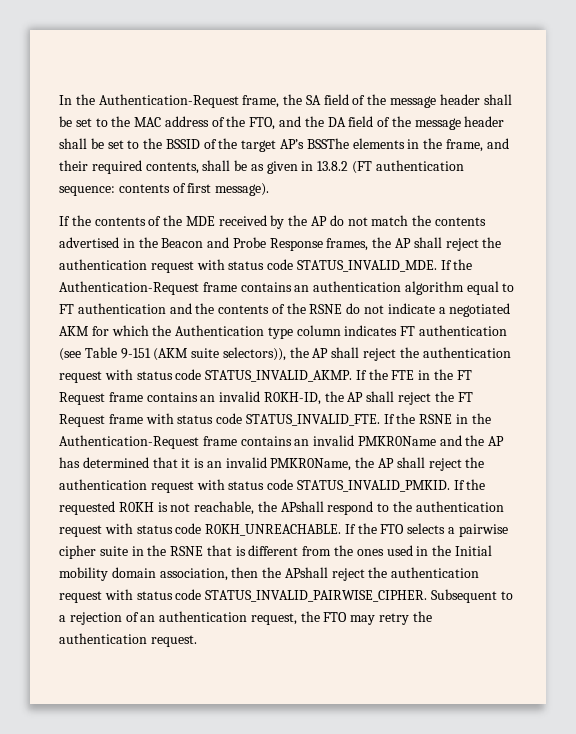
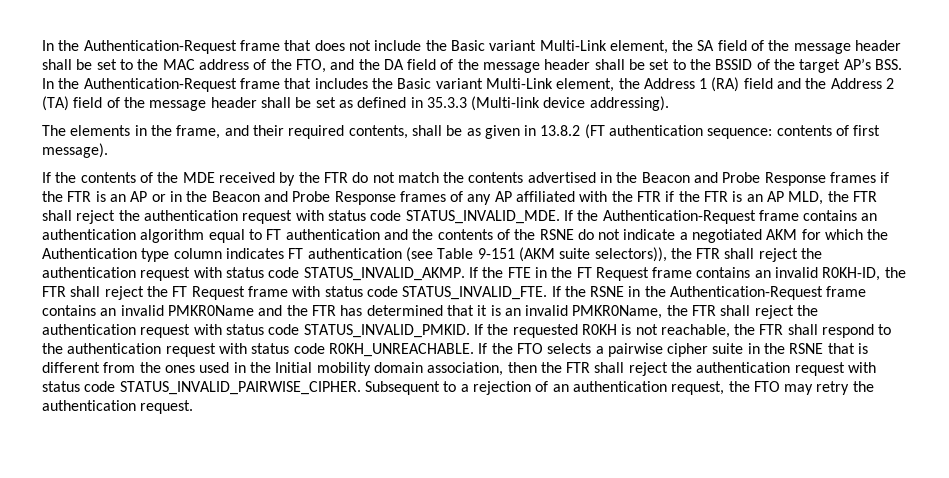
- In the Authentication-Request frame, the SA field of the message header shall be set to the MAC address of the FTO, and the DA field of the message header shall be set to the BSSID of the target AP’s BSSThe elements in the frame, and their required contents, shall be as given in 13.8.2 (FT authentication sequence: contents of first message).
+ In the Authentication-Request frame that does not include the Basic variant Multi-Link element, the SA field of the message header shall be set to the MAC address of the FTO, and the DA field of the message header shall be set to the BSSID of the target AP’s BSS. In the Authentication-Request frame that includes the Basic variant Multi-Link element, the Address 1 (RA) field and the Address 2 (TA) field of the message header shall be set as defined in 35.3.3 (Multi-link device addressing).
+ The elements in the frame, and their required contents, shall be as given in 13.8.2 (FT authentication sequence: contents of first message).
- If the contents of the MDE received by the AP do not match the contents advertised in the Beacon and Probe Response frames, the AP shall reject the authentication request with status code STATUS_INVALID_MDE.
+ If the contents of the MDE received by the FTR do not match the contents advertised in the Beacon and Probe Response frames if the FTR is an AP or in the Beacon and Probe Response frames of any AP affiliated with the FTR if the FTR is an AP MLD, the FTR shall reject the authentication request with status code STATUS_INVALID_MDE.
- If the Authentication-Request frame contains an authentication algorithm equal to FT authentication and the contents of the RSNE do not indicate a negotiated AKM for which the Authentication type column indicates FT authentication (see Table 9-151 (AKM suite selectors)), the AP shall reject the authentication request with status code STATUS_INVALID_AKMP.
+ If the Authentication-Request frame contains an authentication algorithm equal to FT authentication and the contents of the RSNE do not indicate a negotiated AKM for which the Authentication type column indicates FT authentication (see Table 9-151 (AKM suite selectors)), the FTR shall reject the authentication request with status code STATUS_INVALID_AKMP.
- If the FTE in the FT Request frame contains an invalid R0KH-ID, the AP shall reject the FT Request frame with status code STATUS_INVALID_FTE.
+ If the FTE in the FT Request frame contains an invalid R0KH-ID, the FTR shall reject the FT Request frame with status code STATUS_INVALID_FTE.
- If the RSNE in the Authentication-Request frame contains an invalid PMKR0Name and the AP has determined that it is an invalid PMKR0Name, the AP shall reject the authentication request with status code STATUS_INVALID_PMKID.
+ If the RSNE in the Authentication-Request frame contains an invalid PMKR0Name and the FTR has determined that it is an invalid PMKR0Name, the FTR shall reject the authentication request with status code STATUS_INVALID_PMKID.
- If the requested R0KH is not reachable, the APshall respond to the authentication request with status code R0KH_UNREACHABLE.
+ If the requested R0KH is not reachable, the FTR shall respond to the authentication request with status code R0KH_UNREACHABLE.
- If the FTO selects a pairwise cipher suite in the RSNE that is different from the ones used in the Initial mobility domain association, then the APshall reject the authentication request with status code STATUS_INVALID_PAIRWISE_CIPHER.
+ If the FTO selects a pairwise cipher suite in the RSNE that is different from the ones used in the Initial mobility domain association, then the FTR shall reject the authentication request with status code STATUS_INVALID_PAIRWISE_CIPHER.

